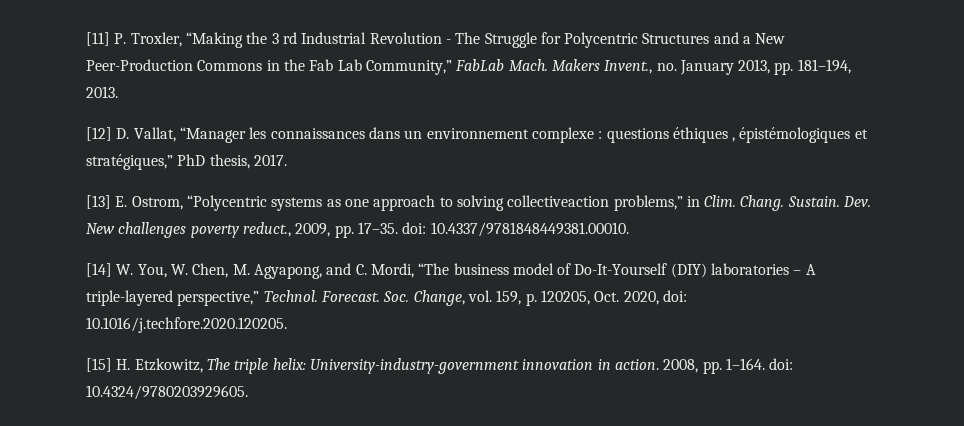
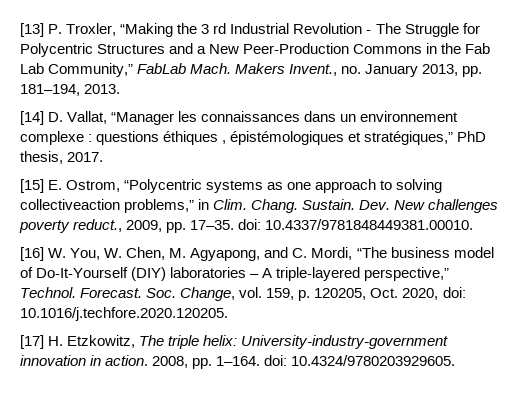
- [11] P. Troxler, “Making the 3 rd Industrial Revolution - The Struggle for Polycentric Structures and a New Peer-Production Commons in the Fab Lab Community,” FabLab Mach.
+ [13] P. Troxler, “Making the 3 rd Industrial Revolution - The Struggle for Polycentric Structures and a New Peer-Production Commons in the Fab Lab Community,” FabLab Mach.
- [12] D. Vallat, “Manager les connaissances dans un environnement complexe : questions éthiques , épistémologiques et stratégiques,” PhD thesis, 2017.
+ [14] D. Vallat, “Manager les connaissances dans un environnement complexe : questions éthiques , épistémologiques et stratégiques,” PhD thesis, 2017.
- [13] E. Ostrom, “Polycentric systems as one approach to solving collectiveaction problems,” in Clim.
+ [15] E. Ostrom, “Polycentric systems as one approach to solving collectiveaction problems,” in Clim.
- [14] W. You, W. Chen, M. Agyapong, and C. Mordi, “The business model of Do-It-Yourself (DIY) laboratories – A triple-layered perspective,” Technol.
+ [16] W. You, W. Chen, M. Agyapong, and C. Mordi, “The business model of Do-It-Yourself (DIY) laboratories – A triple-layered perspective,” Technol.
- [15] H. Etzkowitz, The triple helix: University-industry-government innovation in action.
+ [17] H. Etzkowitz, The triple helix: University-industry-government innovation in action.

